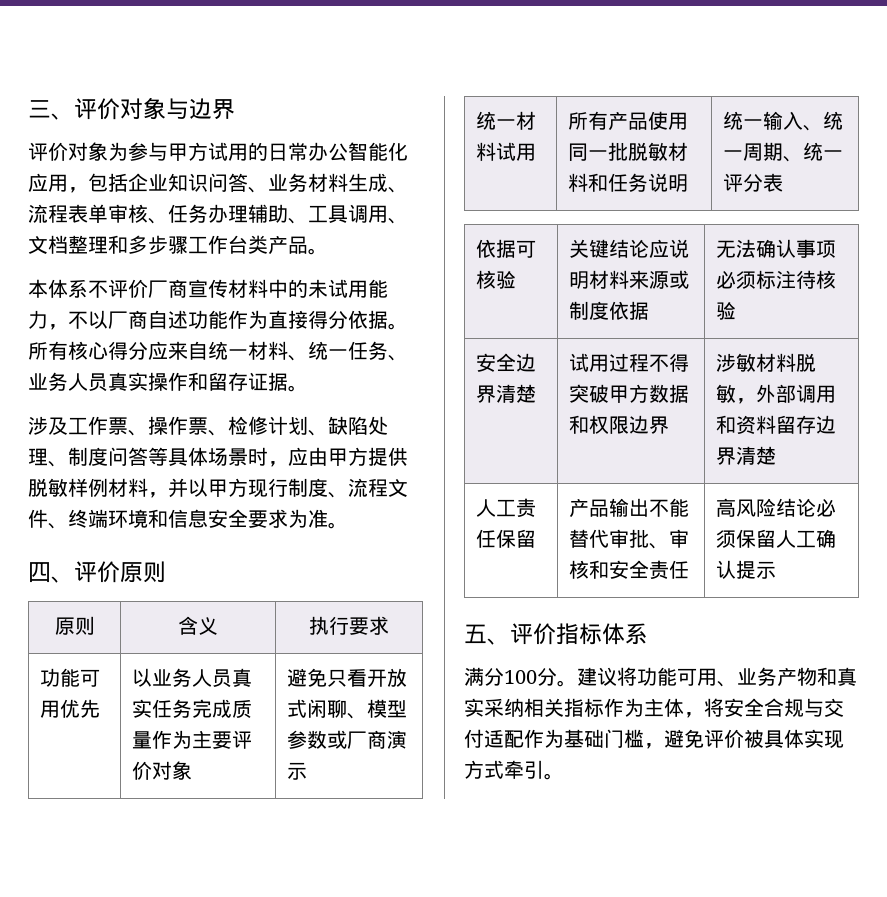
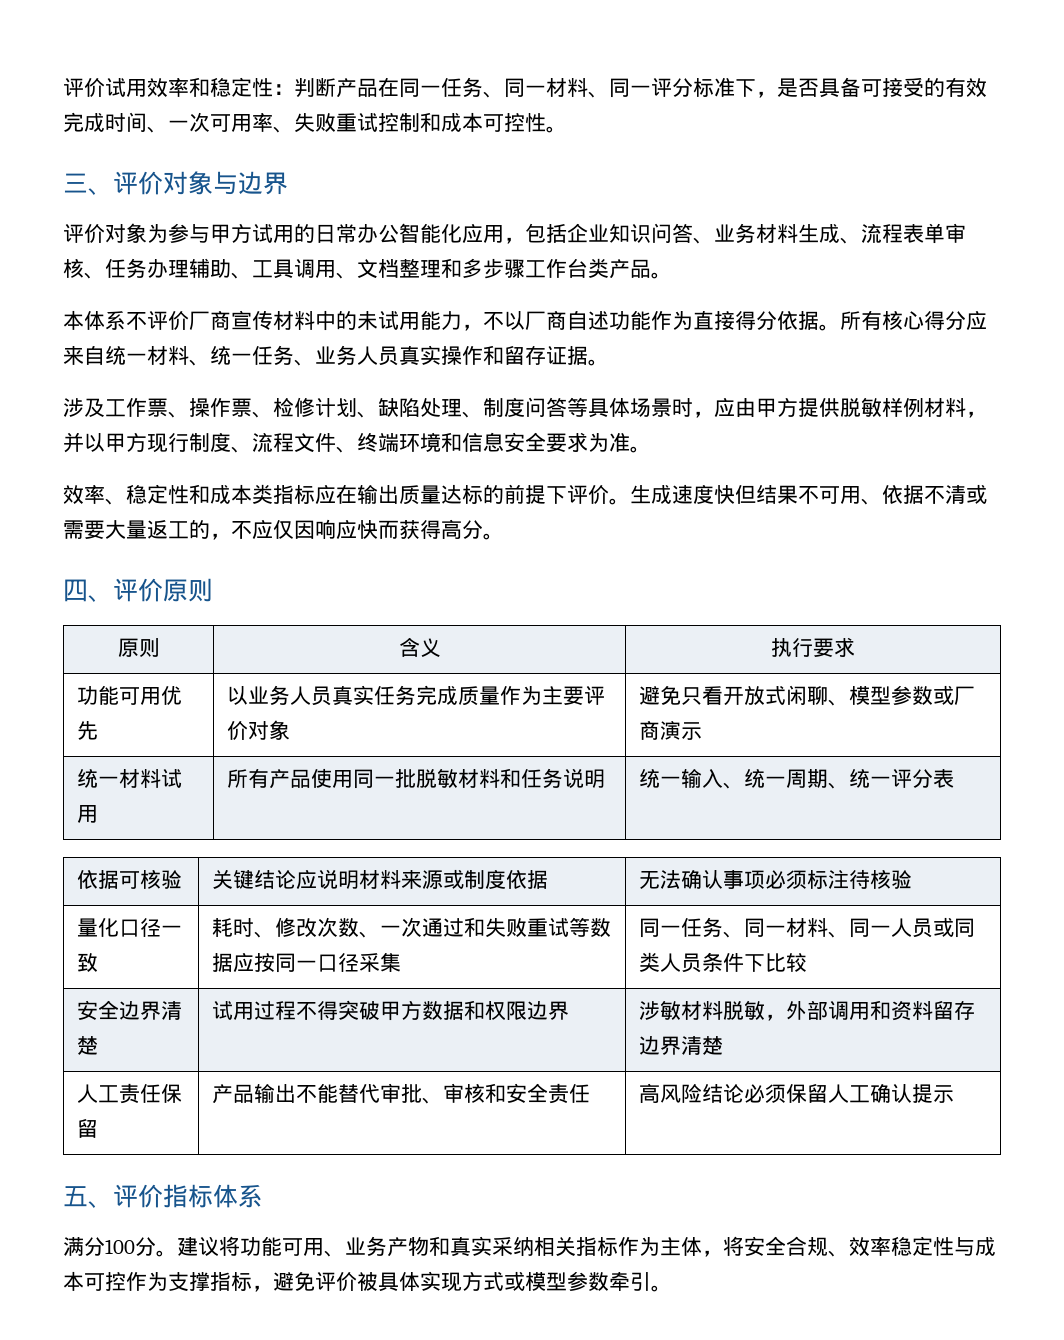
+ 评价试用效率和稳定性：判断产品在同一任务、同一材料、同一评分标准下，是否具备可接受的有效完成时间、一次可用率、失败重试控制和成本可控性。
+ 效率、稳定性和成本类指标应在输出质量达标的前提下评价。生成速度快但结果不可用、依据不清或需要大量返工的，不应仅因响应快而获得高分。
+ 量化口径一致 | 耗时、修改次数、一次通过和失败重试等数据应按同一口径采集 | 同一任务、同一材料、同一人员或同类人员条件下比较
- 建议将功能可用、业务产物和真实采纳相关指标作为主体，将安全合规与交付适配作为基础门槛，避免评价被具体实现方式牵引。
+ 建议将功能可用、业务产物和真实采纳相关指标作为主体，将安全合规、效率稳定性与成本可控作为支撑指标，避免评价被具体实现方式或模型参数牵引。

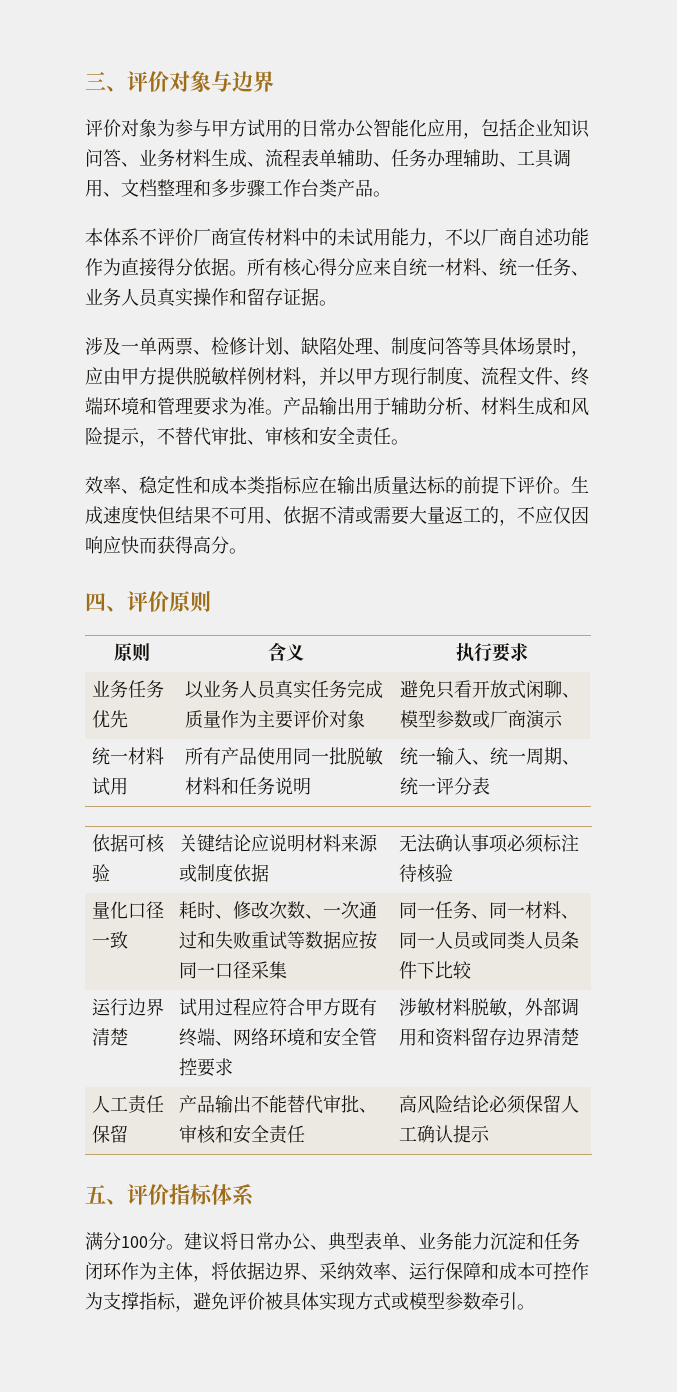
- 评价试用效率和稳定性：判断产品在同一任务、同一材料、同一评分标准下，是否具备可接受的有效完成时间、一次可用率、失败重试控制和成本可控性。
- 评价对象为参与甲方试用的日常办公智能化应用，包括企业知识问答、业务材料生成、流程表单审核、任务办理辅助、工具调用、文档整理和多步骤工作台类产品。
+ 评价对象为参与甲方试用的日常办公智能化应用，包括企业知识问答、业务材料生成、流程表单辅助、任务办理辅助、工具调用、文档整理和多步骤工作台类产品。
- 涉及工作票、操作票、检修计划、缺陷处理、制度问答等具体场景时，应由甲方提供脱敏样例材料，并以甲方现行制度、流程文件、终端环境和信息安全要求为准。
+ 涉及一单两票、检修计划、缺陷处理、制度问答等具体场景时，应由甲方提供脱敏样例材料，并以甲方现行制度、流程文件、终端环境和管理要求为准。产品输出用于辅助分析、材料生成和风险提示，不替代审批、审核和安全责任。
- 功能可用优先 | 以业务人员真实任务完成质量作为主要评价对象 | 避免只看开放式闲聊、模型参数或厂商演示
+ 业务任务优先 | 以业务人员真实任务完成质量作为主要评价对象 | 避免只看开放式闲聊、模型参数或厂商演示
- 安全边界清楚 | 试用过程不得突破甲方数据和权限边界 | 涉敏材料脱敏，外部调用和资料留存边界清楚
+ 运行边界清楚 | 试用过程应符合甲方既有终端、网络环境和安全管控要求 | 涉敏材料脱敏，外部调用和资料留存边界清楚
- 建议将功能可用、业务产物和真实采纳相关指标作为主体，将安全合规、效率稳定性与成本可控作为支撑指标，避免评价被具体实现方式或模型参数牵引。
+ 建议将日常办公、典型表单、业务能力沉淀和任务闭环作为主体，将依据边界、采纳效率、运行保障和成本可控作为支撑指标，避免评价被具体实现方式或模型参数牵引。

